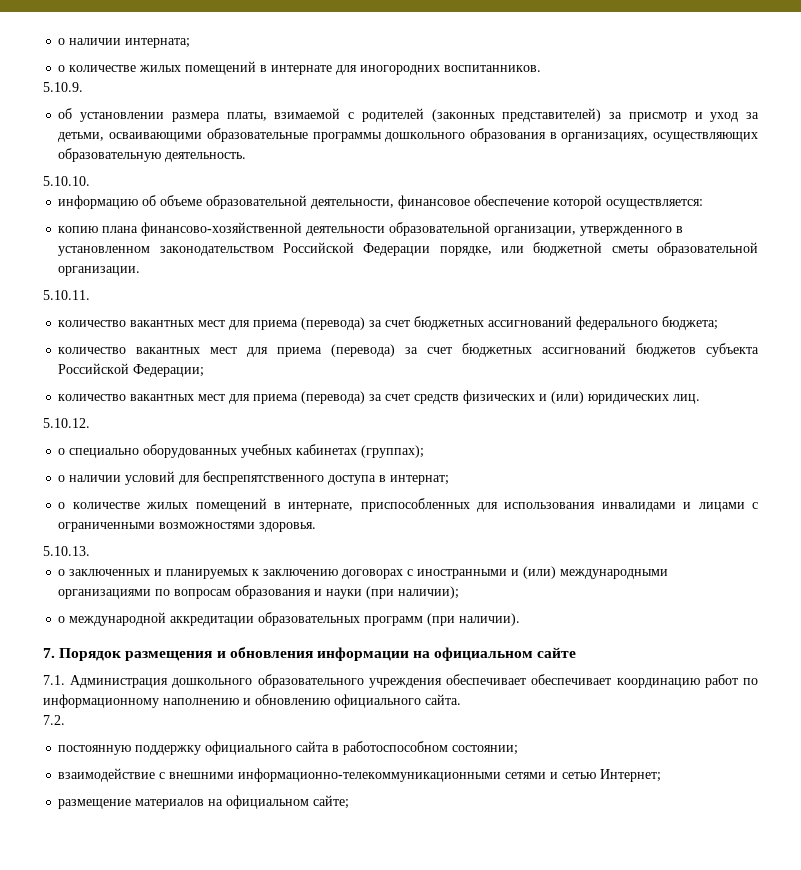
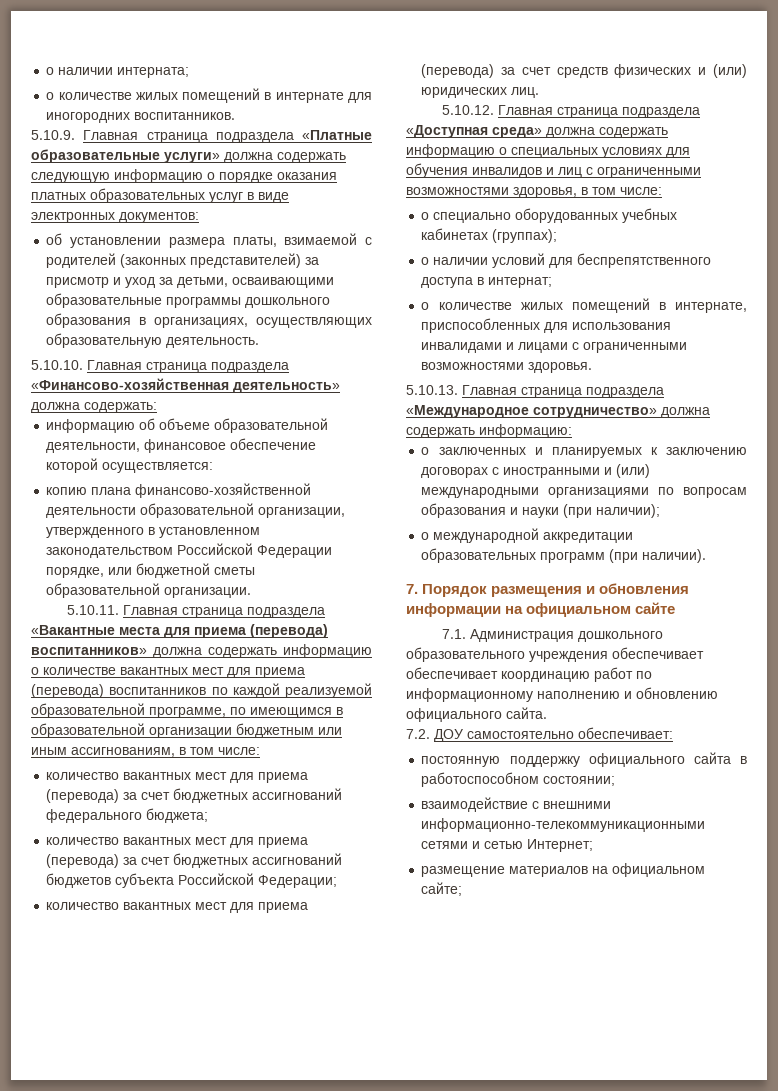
- 5.10.9.
+ 5.10.9. Главная страница подраздела «Платные образовательные услуги» должна содержать следующую информацию о порядке оказания платных образовательных услуг в виде электронных документов:
- 5.10.10.
+ 5.10.10. Главная страница подраздела «Финансово-хозяйственная деятельность» должна содержать:
- 5.10.11.
+ 5.10.11. Главная страница подраздела «Вакантные места для приема (перевода) воспитанников» должна содержать информацию о количестве вакантных мест для приема (перевода) воспитанников по каждой реализуемой образовательной программе, по имеющимся в образовательной организации бюджетным или иным ассигнованиям, в том числе:
- 5.10.12.
+ 5.10.12. Главная страница подраздела «Доступная среда» должна содержать информацию о специальных условиях для обучения инвалидов и лиц с ограниченными возможностями здоровья, в том числе:
- 5.10.13.
+ 5.10.13. Главная страница подраздела «Международное сотрудничество» должна содержать информацию:
- 7.2.
+ 7.2. ДОУ самостоятельно обеспечивает:

